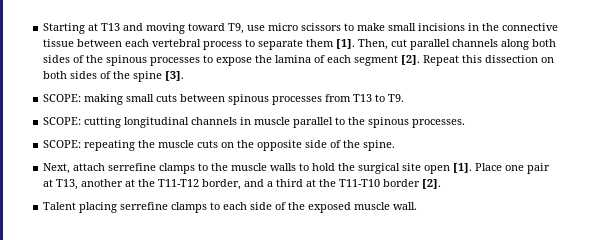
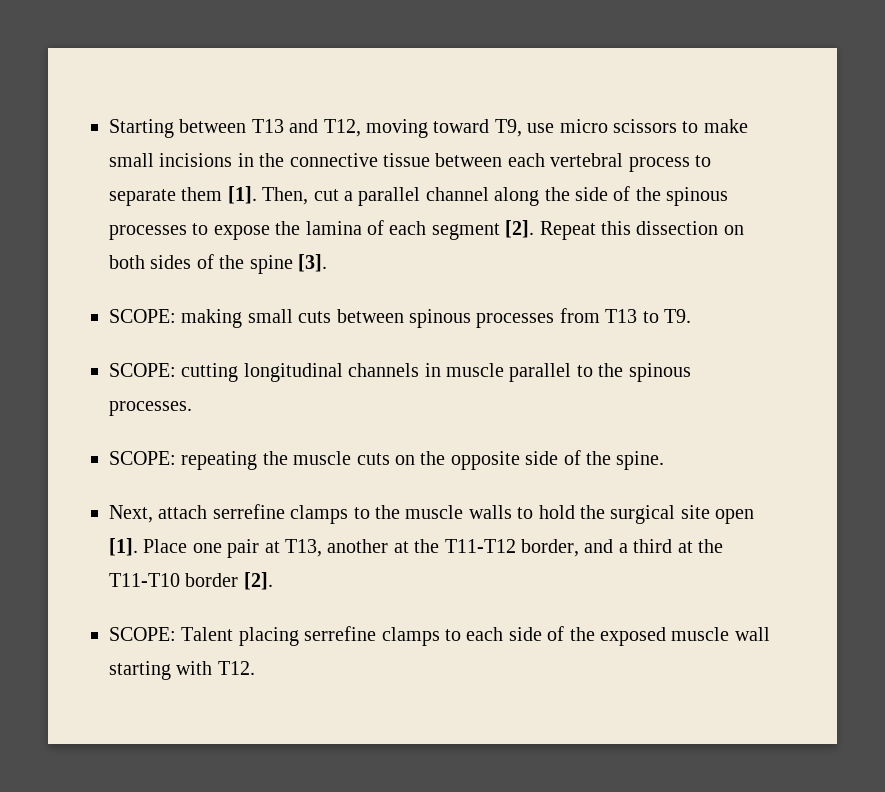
- Starting at T13 and moving toward T9, use micro scissors to make small incisions in the connective tissue between each vertebral process to separate them [1].
+ Starting between T13 and T12, moving toward T9, use micro scissors to make small incisions in the connective tissue between each vertebral process to separate them [1].
- Then, cut parallel channels along both sides of the spinous processes to expose the lamina of each segment [2].
+ Then, cut a parallel channel along the side of the spinous processes to expose the lamina of each segment [2].
- Talent placing serrefine clamps to each side of the exposed muscle wall.
+ SCOPE: Talent placing serrefine clamps to each side of the exposed muscle wall starting with T12.

